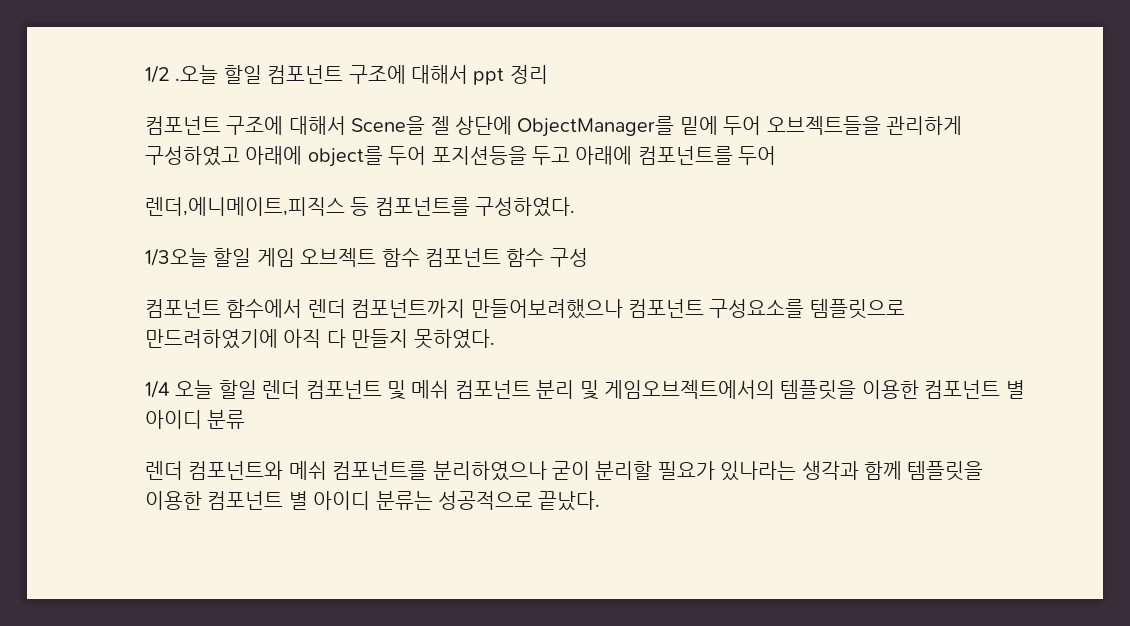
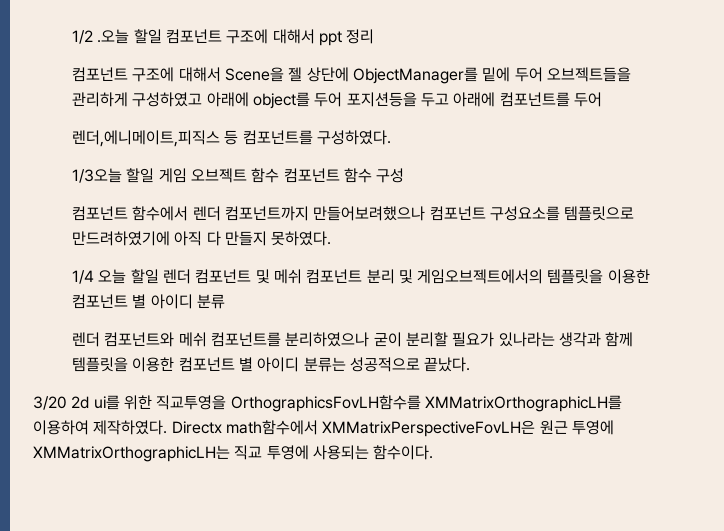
+ 3/20 2d ui를 위한 직교투영을 OrthographicsFovLH함수를 XMMatrixOrthographicLH를 이용하여 제작하였다. Directx math함수에서 XMMatrixPerspectiveFovLH은 원근 투영에 XMMatrixOrthographicLH는 직교 투영에 사용되는 함수이다.

